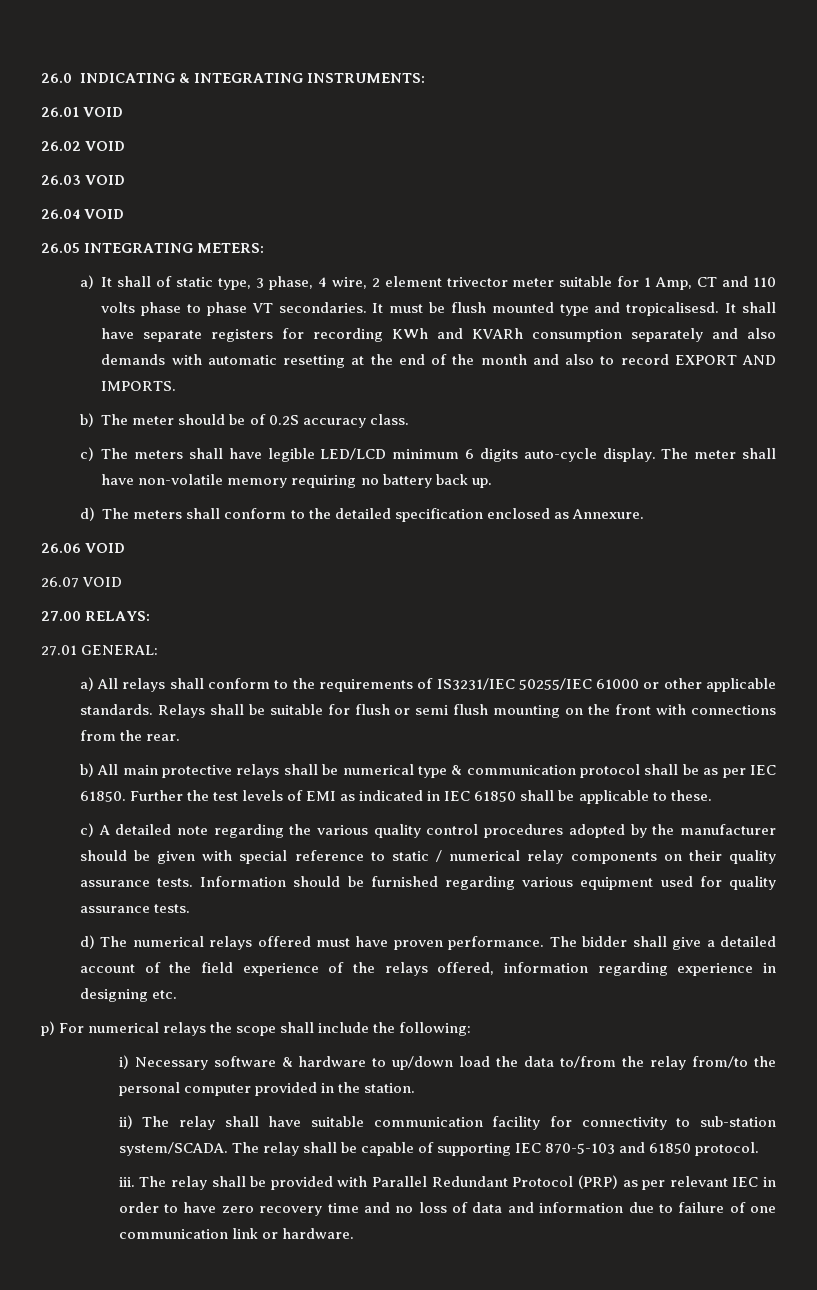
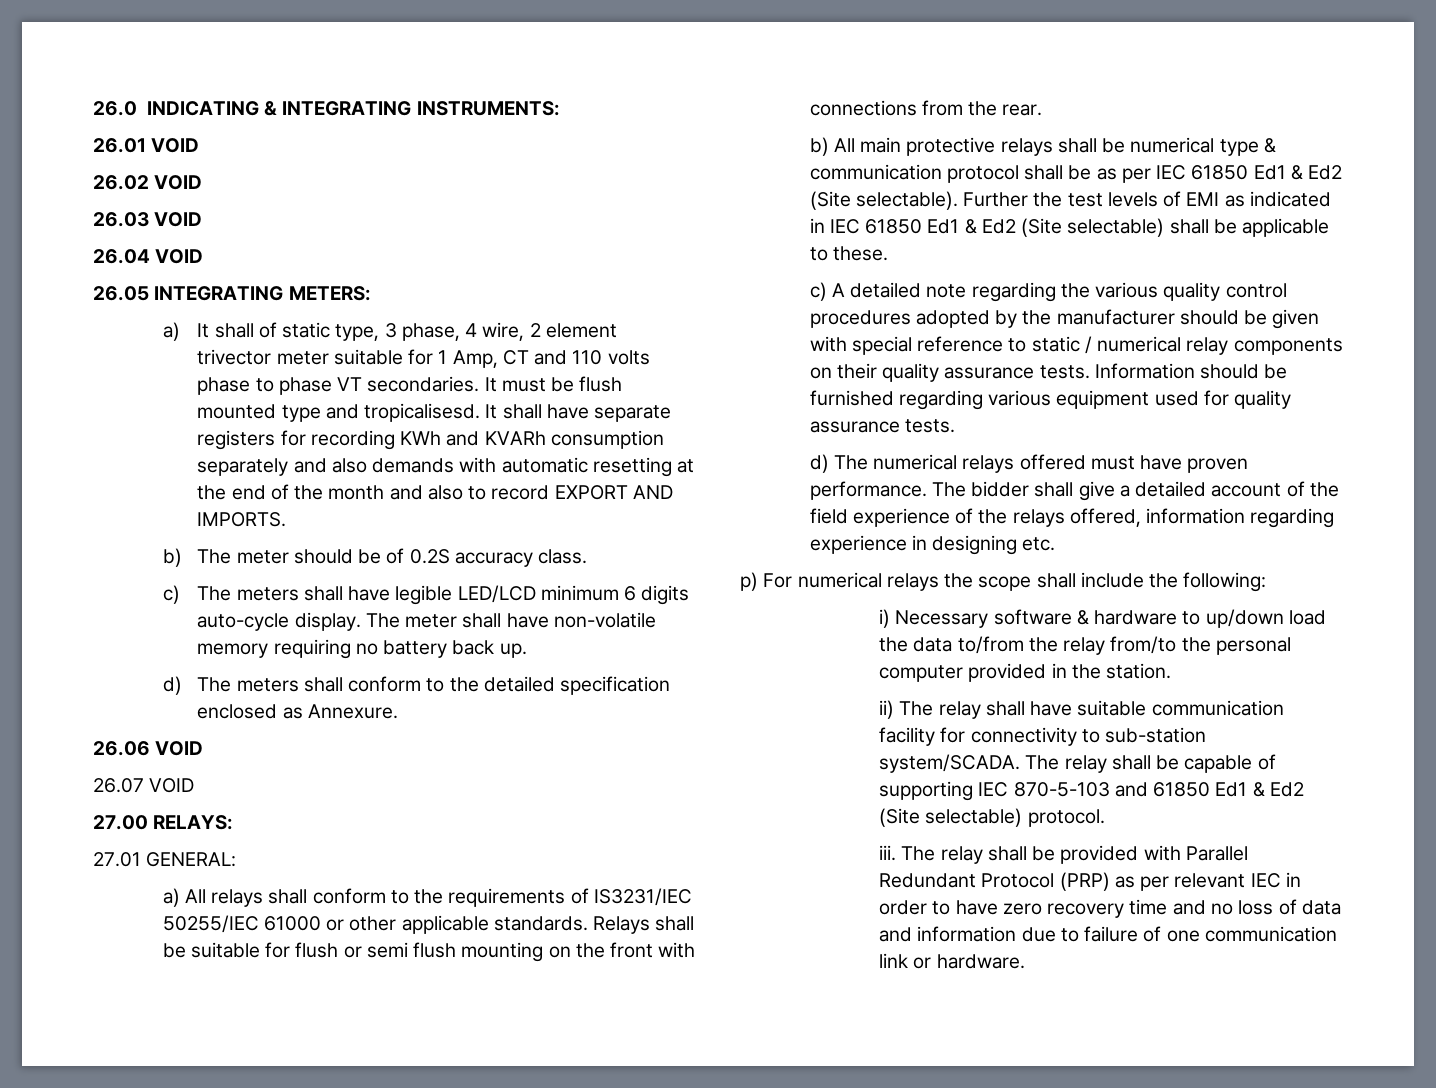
- b) All main protective relays shall be numerical type & communication protocol shall be as per IEC 61850.
+ b) All main protective relays shall be numerical type & communication protocol shall be as per IEC 61850 Ed1 & Ed2 (Site selectable).
- Further the test levels of EMI as indicated in IEC 61850 shall be applicable to these.
+ Further the test levels of EMI as indicated in IEC 61850 Ed1 & Ed2 (Site selectable) shall be applicable to these.
- The relay shall be capable of supporting IEC 870-5-103 and 61850 protocol.
+ The relay shall be capable of supporting IEC 870-5-103 and 61850 Ed1 & Ed2 (Site selectable) protocol.

